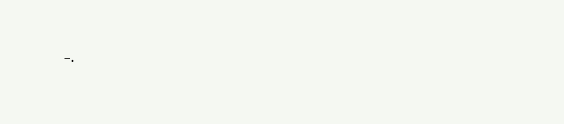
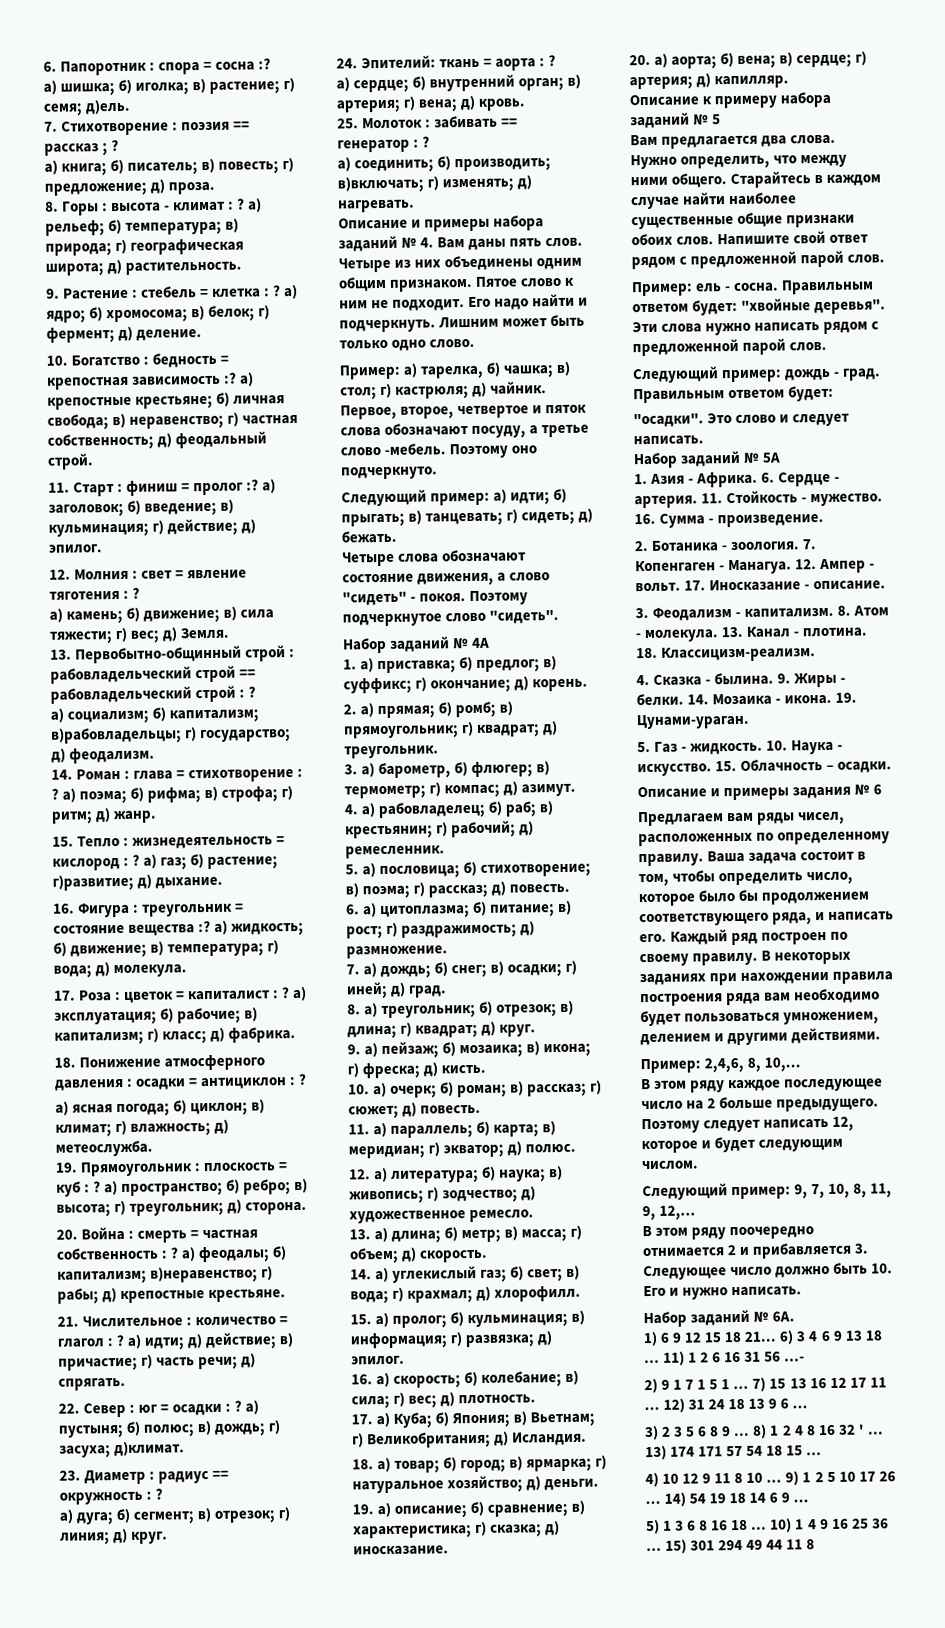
- –.
+ 6. Папоротник : спора = сосна :?
+ а) шишка; б) иголка; в) растение; г) семя; д)ель.
+ 7. Стихотворение : поэзия == рассказ ; ?
+ а) книга; б) писатель; в) повесть; г) предложение; д) проза.
+ 8. Горы : высота - климат : ? а) рельеф; б) температура; в) природа; г) географическая широта; д) растительность.
+ 9. Растение : стебель = клетка : ? а) ядро; б) хромосома; в) белок; г) фермент; д) деление.
+ 10. Богатство : бедность = крепостная зависимость :? а) крепостные крестьяне; б) личная свобода; в) неравенство; г) частная собственность; д) феодальный строй.
+ 11. Старт : финиш = пролог :? а) заголовок; б) введение; в) кульминация; г) действие; д) эпилог.
+ 12. Молния : свет = явление тяготения : ?
+ а) камень; б) движение; в) сила тяжести; г) вес; д) Земля.
+ 13. Первобытно-общинный строй : рабовладельческий строй == рабовладельческий строй : ?
+ а) социализм; б) капитализм; в)рабовладельцы; г) государство; д) феодализм.
+ 14. Роман : глава = стихотворение : ? а) поэма; б) рифма; в) строфа; г) ритм; д) жанр.
+ 15. Тепло : жизнедеятельность = кислород : ? а) газ; б) растение; г)развитие; д) дыхание.
+ 16. Фигура : треугольник = состояние вещества :? а) жидкость; б) движение; в) температура; г) вода; д) молекула.
+ 17. Роза : цветок = капиталист : ? а) эксплуатация; б) рабочие; в) капитализм; г) класс; д) фабрика.
+ 18. Понижение атмосферного давления : осадки = антициклон : ?
+ а) ясная погода; б) циклон; в) климат; г) влажность; д) метеослужба.
+ 19. Прямоугольник : плоскость = куб : ? а) пространство; б) ребро; в) высота; г) треугольник; д) сторона.
+ 20. Война : смерть = частная собственность : ? а) феодалы; б) капитализм; в)неравенство; г) рабы; д) крепостные крестьяне.
+ 21. Числительное : количество = глагол : ? а) идти; д) действие; в) причастие; г) часть речи; д) спрягать.
+ 22. Север : юг = осадки : ? а) пустыня; б) полюс; в) дождь; г) засуха; д)климат.
+ 23. Диаметр : радиус == окружность : ?
+ а) дуга; б) сегмент; в) отрезок; г) линия; д) круг.
+ 24. Эпителий: ткань = аорта : ?
+ а) сердце; б) внутренний орган; в) артерия; г) вена; д) кровь.
+ 25. Молоток : забивать == генератор : ?
+ а) соединить; б) производить; в)включать; г) изменять; д) нагревать.
+ Описание и примеры набора заданий № 4. Вам даны пять слов. Четыре из них объединены одним общим признаком. Пятое слово к ним не подходит. Его надо найти и подчеркнуть. Лишним может быть только одно слово.
+ Пример: а) тарелка, б) чашка; в) стол; г) кастрюля; д) чайник. Первое, второе, четвертое и пяток слова обозначают посуду, а третье слово -мебель. Поэтому оно подчеркнуто.
+ Следующий пример: а) идти; б) прыгать; в) танцевать; г) сидеть; д) бежать.
+ Четыре слова обозначают состояние движения, а слово "сидеть" - покоя. Поэтому подчеркнутое слово "сидеть".
+ Набор заданий № 4А
+ 1. а) приставка; б) предлог; в) суффикс; г) окончание; д) корень.
+ 2. а) прямая; б) ромб; в) прямоугольник; г) квадрат; д) треугольник.
+ 3. а) барометр, б) флюгер; в) термометр; г) компас; д) азимут.
+ 4. а) рабовладелец; б) раб; в) крестьянин; г) рабочий; д) ремесленник.
+ 5. а) пословица; б) стихотворение; в) поэма; г) рассказ; д) повесть.
+ 6. а) цитоплазма; б) питание; в) рост; г) раздражимость; д) размножение.
+ 7. а) дождь; б) снег; в) осадки; г) иней; д) град.
+ 8. а) треугольник; б) отрезок; в) длина; г) квадрат; д) круг.
+ 9. а) пейзаж; б) мозаика; в) икона; г) фреска; д) кисть.
+ 10. а) очерк; б) роман; в) рассказ; г) сюжет; д) повесть.
+ 11. а) параллель; б) карта; в) меридиан; г) экватор; д) полюс.
+ 12. а) литература; б) наука; в) живопись; г) зодчество; д) художественное ремесло.
+ 13. а) длина; б) метр; в) масса; г) объем; д) скорость.
+ 14. а) углекислый газ; б) свет; в) вода; г) крахмал; д) хлорофилл.
+ 15. а) пролог; б) кульминация; в) информация; г) развязка; д) эпилог.
+ 16. а) скорость; б) колебание; в) сила; г) вес; д) плотность.
+ 17. а) Куба; б) Япония; в) Вьетнам; г) Великобритания; д) Исландия.
+ 18. а) товар; б) город; в) ярмарка; г) натуральное хозяйство; д) деньги.
+ 19. а) описание; б) сравнение; в) характеристика; г) сказка; д) иносказание.
+ 20. а) аорта; б) вена; в) сердце; г) артерия; д) капилляр.
+ Описание к примеру набора заданий № 5
+ Вам предлагается два слова. Нужно определить, что между ними общего. Старайтесь в каждом случае найти наиболее существенные общие признаки обоих слов. Напишите свой ответ рядом с предложенной парой слов.
+ Пример: ель - сосна. Правильным ответом будет: "хвойные деревья". Эти слова нужно написать рядом с предложенной парой слов.
+ Следующий пример: дождь - град. Правильным ответом будет:
+ "осадки". Это слово и следует написать.
+ Набор заданий № 5А
+ 1. Азия - Африка. 6. Сердце - артерия. 11. Стойкость - мужество. 16. Сумма - произведение.
+ 2. Ботаника - зоология. 7. Копенгаген - Манагуа. 12. Ампер - вольт. 17. Иносказание - описание.
+ 3. Феодализм - капитализм. 8. Атом - молекула. 13. Канал - плотина. 18. Классицизм-реализм.
+ 4. Сказка - былина. 9. Жиры - белки. 14. Мозаика - икона. 19. Цунами-ураган.
+ 5. Газ - жидкость. 10. Наука - искусство. 15. Облачность – осадки.
+ Описание и примеры задания № 6
+ Предлагаем вам ряды чисел, расположенных по определенному правилу. Ваша задача состоит в том, чтобы определить число, которое было бы продолжением соответствующего ряда, и написать его. Каждый ряд построен по своему правилу. В некоторых заданиях при нахождении правила построения ряда вам необходимо будет пользоваться умножением, делением и другими действиями.
+ Пример: 2,4,6, 8, 10,...
+ В этом ряду каждое последующее число на 2 больше предыдущего. Поэтому следует написать 12, которое и будет следующим числом.
+ Следующий пример: 9, 7, 10, 8, 11, 9, 12,...
+ В этом ряду поочередно отнимается 2 и прибавляется 3. Следующее число должно быть 10. Его и нужно написать.
+ Набор заданий № 6А.
+ 1) 6 9 12 15 18 21... 6) 3 4 6 9 13 18 ... 11) 1 2 6 16 31 56 ...-
+ 2) 9 1 7 1 5 1 ... 7) 15 13 16 12 17 11 ... 12) 31 24 18 13 9 6 ...
+ 3) 2 3 5 6 8 9 ... 8) 1 2 4 8 16 32 ' ... 13) 174 171 57 54 18 15 ...
+ 4) 10 12 9 11 8 10 ... 9) 1 2 5 10 17 26 ... 14) 54 19 18 14 6 9 ...
+ 5) 1 3 6 8 16 18 ... 10) 1 4 9 16 25 36 ... 15) 301 294 49 44 11 8

